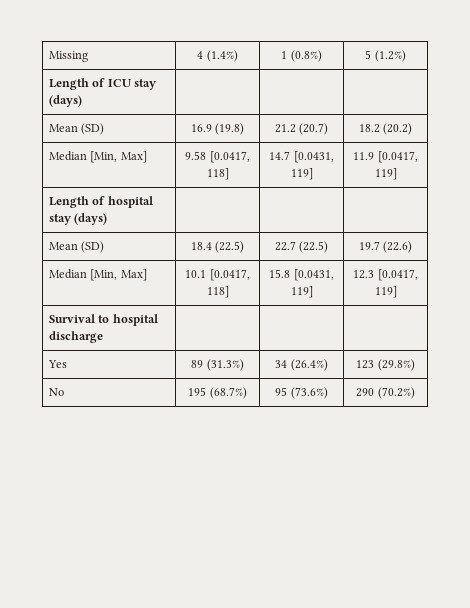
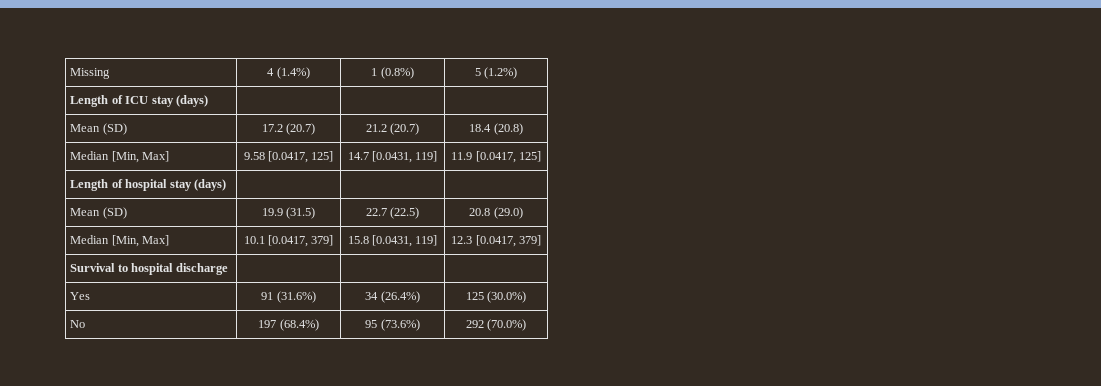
- Mean (SD) | 16.9 (19.8) | 21.2 (20.7) | 18.2 (20.2)
+ Mean (SD) | 17.2 (20.7) | 21.2 (20.7) | 18.4 (20.8)
- Median [Min, Max] | 9.58 [0.0417, 118] | 14.7 [0.0431, 119] | 11.9 [0.0417, 119]
+ Median [Min, Max] | 9.58 [0.0417, 125] | 14.7 [0.0431, 119] | 11.9 [0.0417, 125]
- Mean (SD) | 18.4 (22.5) | 22.7 (22.5) | 19.7 (22.6)
+ Mean (SD) | 19.9 (31.5) | 22.7 (22.5) | 20.8 (29.0)
- Median [Min, Max] | 10.1 [0.0417, 118] | 15.8 [0.0431, 119] | 12.3 [0.0417, 119]
+ Median [Min, Max] | 10.1 [0.0417, 379] | 15.8 [0.0431, 119] | 12.3 [0.0417, 379]
- Yes | 89 (31.3%) | 34 (26.4%) | 123 (29.8%)
+ Yes | 91 (31.6%) | 34 (26.4%) | 125 (30.0%)
- No | 195 (68.7%) | 95 (73.6%) | 290 (70.2%)
+ No | 197 (68.4%) | 95 (73.6%) | 292 (70.0%)

